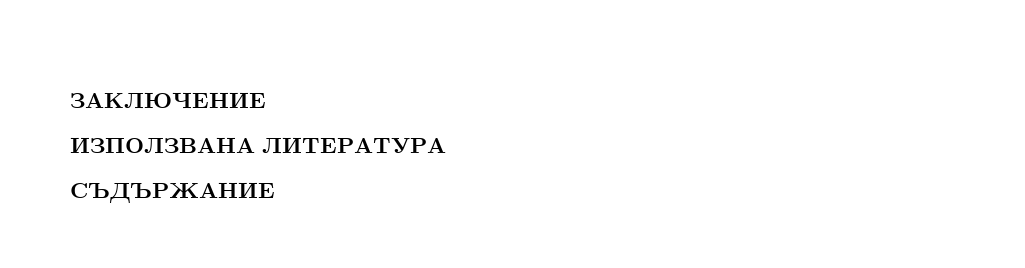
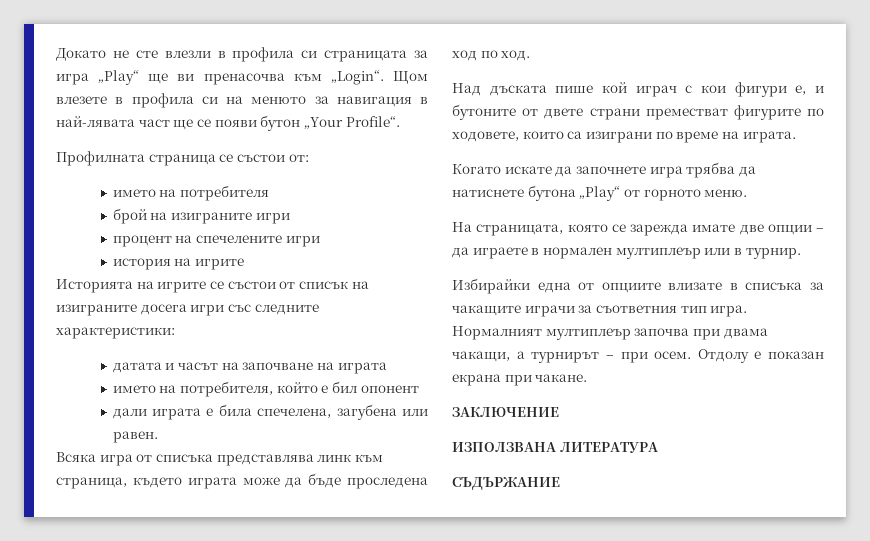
+ Докато не сте влезли в профила си страницата за игра „Play“ ще ви пренасочва към „Login“. Щом влезете в профила си на менюто за навигация в най-лявата част ще се появи бутон „Your Profile“.
+ Профилната страница се състои от:
+ името на потребителя
+ брой на изиграните игри
+ процент на спечелените игри
+ история на игрите
+ Историята на игрите се състои от списък на изиграните досега игри със следните характеристики:
+ датата и часът на започване на играта
+ името на потребителя, който е бил опонент
+ дали играта е била спечелена, загубена или равен.
+ Всяка игра от списъка представлява линк към страница, където играта може да бъде проследена ход по ход.
+ Над дъската пише кой играч с кои фигури е, и бутоните от двете страни преместват фигурите по ходовете, които са изиграни по време на играта.
+ Когато искате да започнете игра трябва да натиснете бутона „Play“ от горното меню.
+ На страницата, която се зарежда имате две опции – да играете в нормален мултиплеър или в турнир.
+ Избирайки една от опциите влизате в списъка за чакащите играчи за съответния тип игра. Нормалният мултиплеър започва при двама чакащи, а турнирът – при осем. Отдолу е показан екрана при чакане.

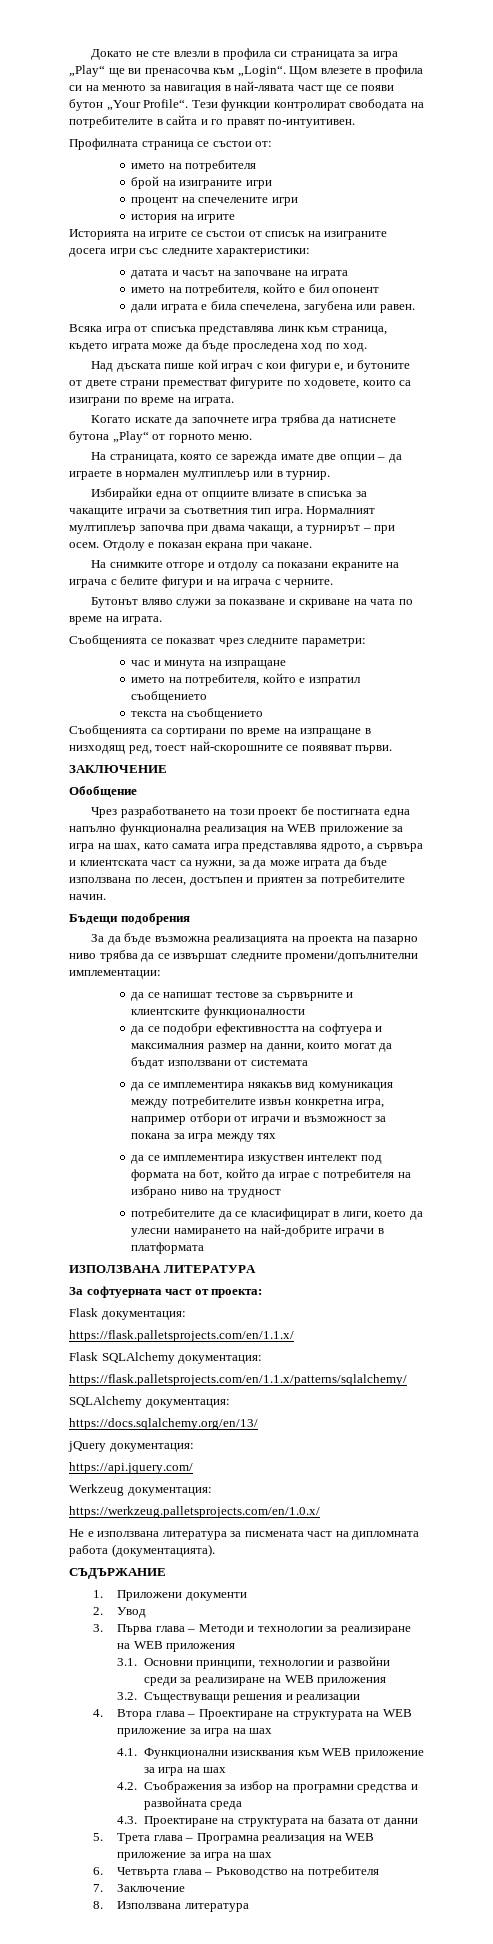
+ Тези функции контролират свободата на потребителите в сайта и го правят по-интуитивен.
+ На снимките отгоре и отдолу са показани екраните на играча с белите фигури и на играча с черните.
+ Бутонът вляво служи за показване и скриване на чата по време на играта.
+ Съобщенията се показват чрез следните параметри:
+ час и минута на изпращане
+ името на потребителя, който е изпратил съобщението
+ текста на съобщението
+ Съобщенията са сортирани по време на изпращане в низходящ ред, тоест най-скорошните се появяват първи.
  ЗАКЛЮЧЕНИЕ
+ Обобщение
+ Чрез разработването на този проект бе постигната една напълно функционална реализация на WEB приложение за игра на шах, като самата игра представлява ядрото, а сървъра и клиентската част са нужни, за да може играта да бъде използвана по лесен, достъпен и приятен за потребителите начин.
+ Бъдещи подобрения
+ За да бъде възможна реализацията на проекта на пазарно ниво трябва да се извършат следните промени/допълнителни имплементации:
+ да се напишат тестове за сървърните и клиентските функционалности
+ да се подобри ефективността на софтуера и максималния размер на данни, които могат да бъдат използвани от системата
+ да се имплементира някакъв вид комуникация между потребителите извън конкретна игра, например отбори от играчи и възможност за покана за игра между тях
+ да се имплементира изкуствен интелект под формата на бот, който да играе с потребителя на избрано ниво на трудност
+ потребителите да се класифицират в лиги, което да улесни намирането на най-добрите играчи в платформата
  ИЗПОЛЗВАНА ЛИТЕРАТУРА
+ За софтуерната част от проекта:
+ Flask документация:
+ https://flask.palletsprojects.com/en/1.1.x/
+ Flask SQLAlchemy документация:
+ https://flask.palletsprojects.com/en/1.1.x/patterns/sqlalchemy/
+ SQLAlchemy документация:
+ https://docs.sqlalchemy.org/en/13/
+ jQuery документация:
+ https://api.jquery.com/
+ Werkzeug документация:
+ https://werkzeug.palletsprojects.com/en/1.0.x/
+ Не е използвана литература за писмената част на дипломната работа (документацията).
  СЪДЪРЖАНИЕ
+ 1. Приложени документи
+ 2. Увод
+ 3. Първа глава – Методи и технологии за реализиране на WEB приложения
+ 3.1. Основни принципи, технологии и развойни среди за реализиране на WEB приложения
+ 3.2. Съществуващи решения и реализации
+ 4. Втора глава – Проектиране на структурата на WEB приложение за игра на шах
+ 4.1. Функционални изисквания към WEB приложение за игра на шах
+ 4.2. Съображения за избор на програмни средства и развойната среда
+ 4.3. Проектиране на структурата на базата от данни
+ 5. Трета глава – Програмна реализация на WEB приложение за игра на шах
+ 6. Четвърта глава – Ръководство на потребителя
+ 7. Заключение
+ 8. Използвана литература

